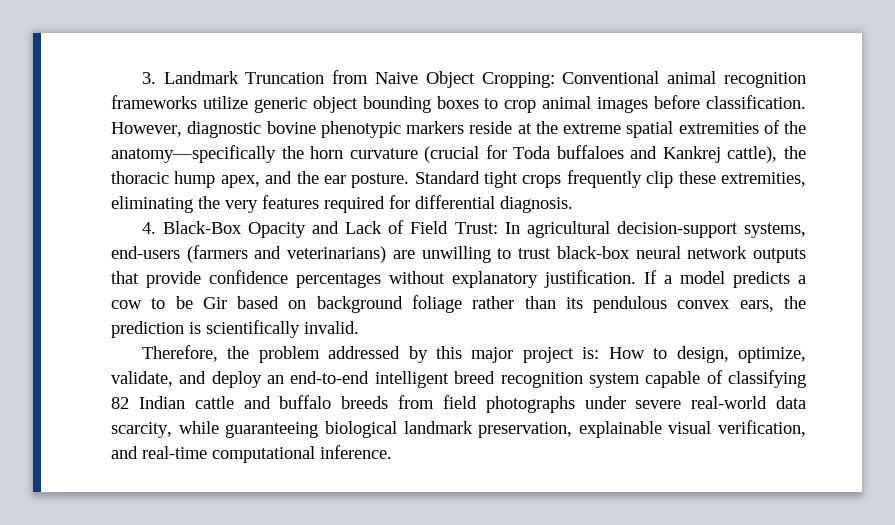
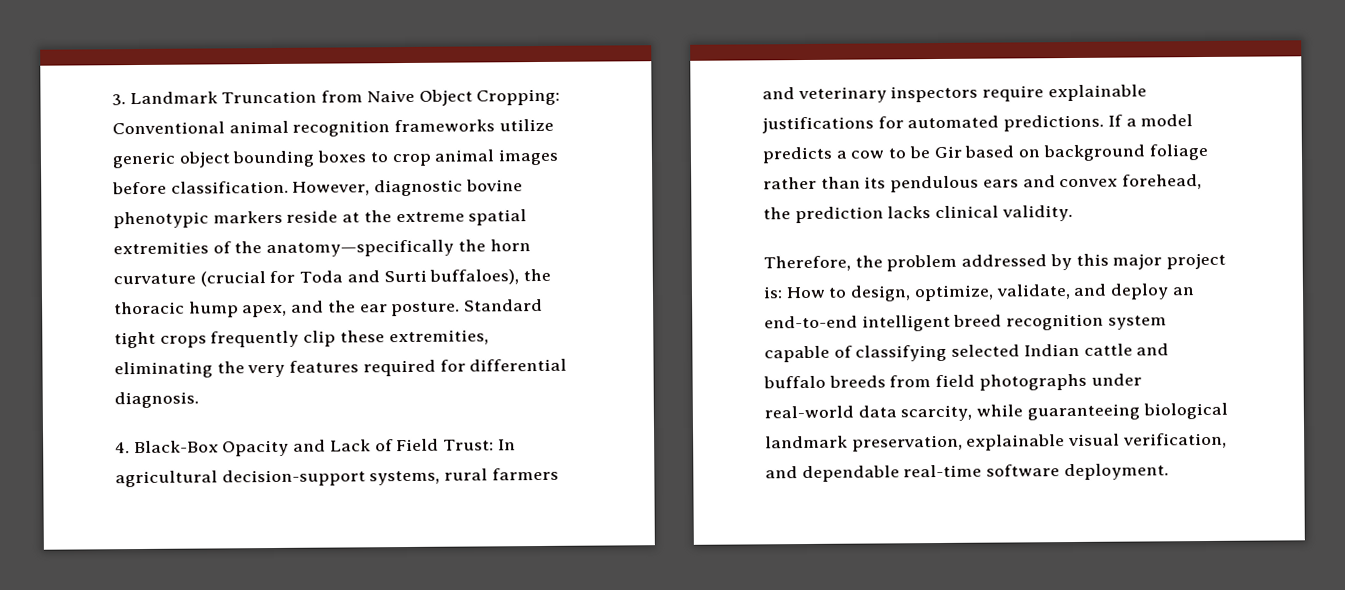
- However, diagnostic bovine phenotypic markers reside at the extreme spatial extremities of the anatomy—specifically the horn curvature (crucial for Toda buffaloes and Kankrej cattle), the thoracic hump apex, and the ear posture.
+ However, diagnostic bovine phenotypic markers reside at the extreme spatial extremities of the anatomy—specifically the horn curvature (crucial for Toda and Surti buffaloes), the thoracic hump apex, and the ear posture.
- 4. Black-Box Opacity and Lack of Field Trust: In agricultural decision-support systems, end-users (farmers and veterinarians) are unwilling to trust black-box neural network outputs that provide confidence percentages without explanatory justification.
+ 4. Black-Box Opacity and Lack of Field Trust: In agricultural decision-support systems, rural farmers and veterinary inspectors require explainable justifications for automated predictions.
- If a model predicts a cow to be Gir based on background foliage rather than its pendulous convex ears, the prediction is scientifically invalid.
+ If a model predicts a cow to be Gir based on background foliage rather than its pendulous ears and convex forehead, the prediction lacks clinical validity.
- Therefore, the problem addressed by this major project is: How to design, optimize, validate, and deploy an end-to-end intelligent breed recognition system capable of classifying 82 Indian cattle and buffalo breeds from field photographs under severe real-world data scarcity, while guaranteeing biological landmark preservation, explainable visual verification, and real-time computational inference.
+ Therefore, the problem addressed by this major project is: How to design, optimize, validate, and deploy an end-to-end intelligent breed recognition system capable of classifying selected Indian cattle and buffalo breeds from field photographs under real-world data scarcity, while guaranteeing biological landmark preservation, explainable visual verification, and dependable real-time software deployment.

